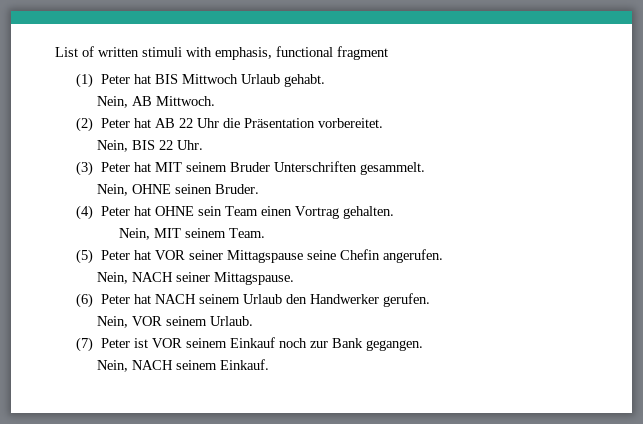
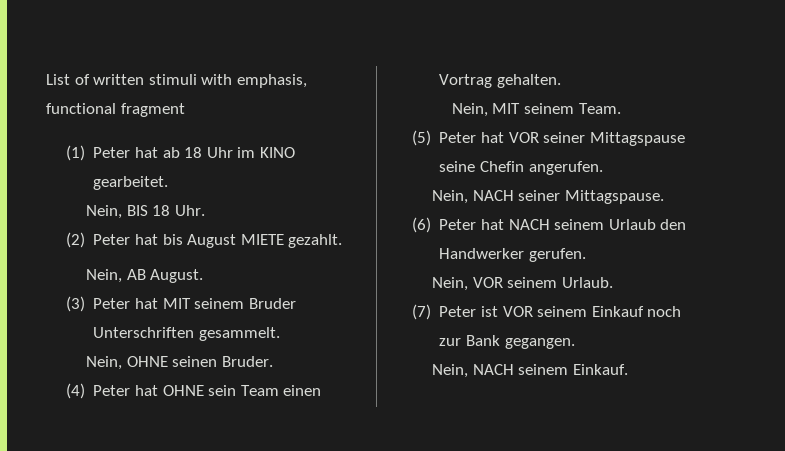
- (1) Peter hat BIS Mittwoch Urlaub gehabt.
- Nein, AB Mittwoch.
- (2) Peter hat AB 22 Uhr die Präsentation vorbereitet.
- Nein, BIS 22 Uhr.
+ (1) Peter hat ab 18 Uhr im KINO gearbeitet.
+ Nein, BIS 18 Uhr.
+ (2) Peter hat bis August MIETE gezahlt.
+ Nein, AB August.

